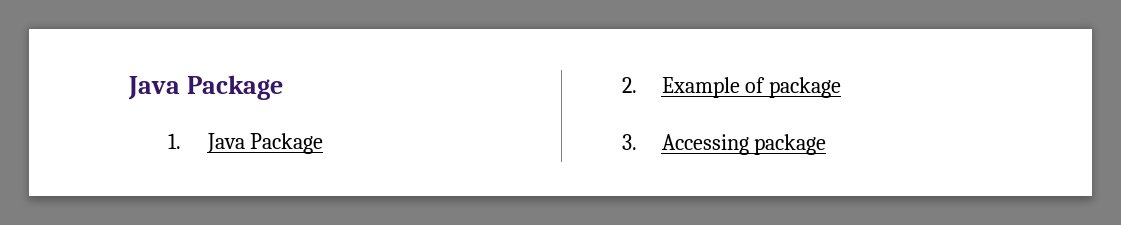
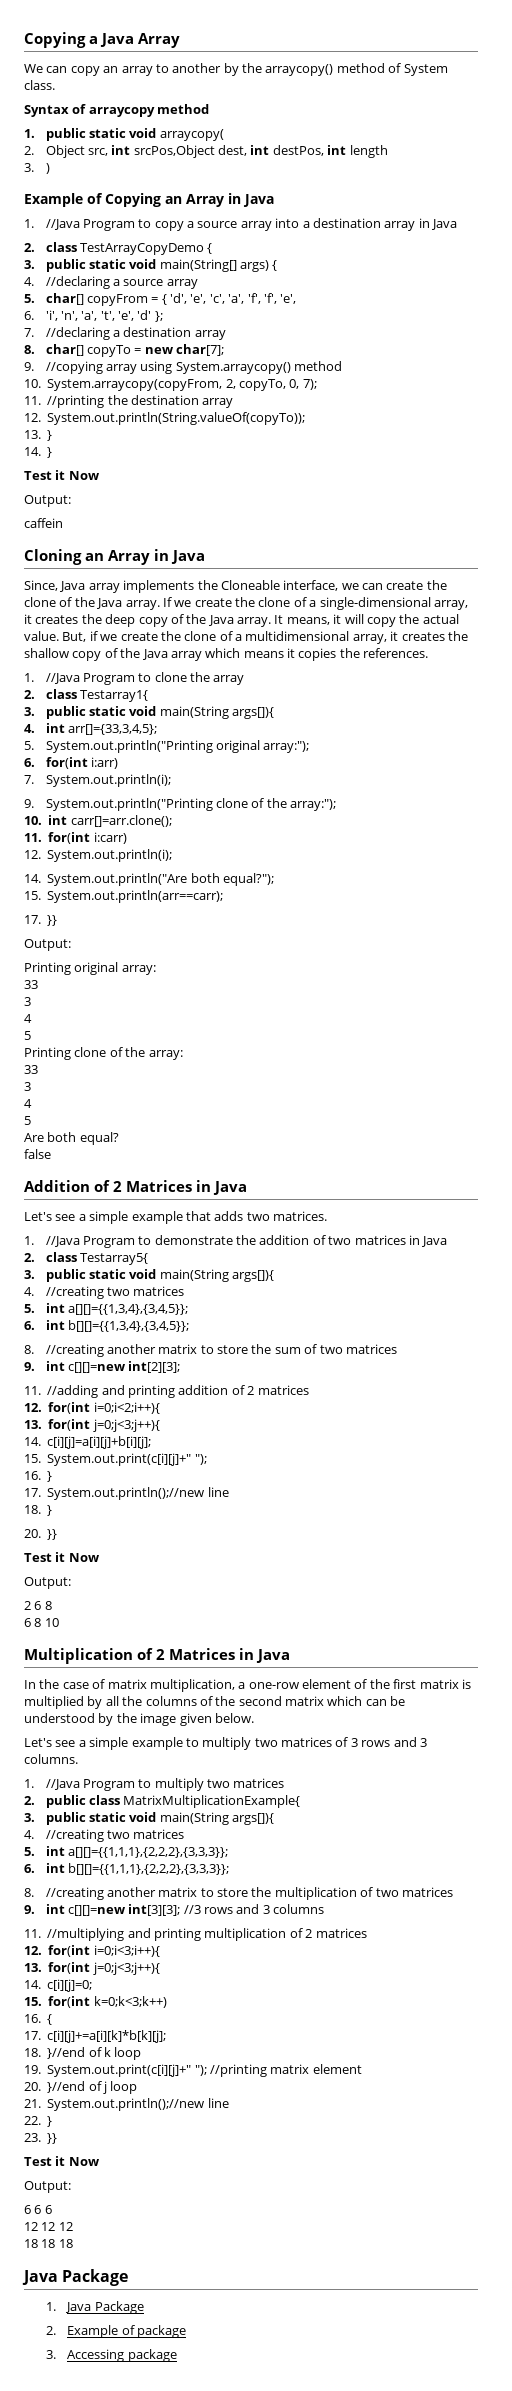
+ Copying a Java Array
+ We can copy an array to another by the arraycopy() method of System class.
+ Syntax of arraycopy method
+ 1. public static void arraycopy(
+ 2. Object src, int srcPos,Object dest, int destPos, int length
+ 3. )
+ Example of Copying an Array in Java
+ 1. //Java Program to copy a source array into a destination array in Java
+ 2. class TestArrayCopyDemo {
+ 3. public static void main(String[] args) {
+ 4. //declaring a source array
+ 5. char[] copyFrom = { 'd', 'e', 'c', 'a', 'f', 'f', 'e',
+ 6. 'i', 'n', 'a', 't', 'e', 'd' };
+ 7. //declaring a destination array
+ 8. char[] copyTo = new char[7];
+ 9. //copying array using System.arraycopy() method
+ 10. System.arraycopy(copyFrom, 2, copyTo, 0, 7);
+ 11. //printing the destination array
+ 12. System.out.println(String.valueOf(copyTo));
+ 13. }
+ 14. }
+ Test it Now
+ Output:
+ caffein
+ Cloning an Array in Java
+ Since, Java array implements the Cloneable interface, we can create the clone of the Java array. If we create the clone of a single-dimensional array, it creates the deep copy of the Java array. It means, it will copy the actual value. But, if we create the clone of a multidimensional array, it creates the shallow copy of the Java array which means it copies the references.
+ 1. //Java Program to clone the array
+ 2. class Testarray1{
+ 3. public static void main(String args[]){
+ 4. int arr[]={33,3,4,5};
+ 5. System.out.println("Printing original array:");
+ 6. for(int i:arr)
+ 7. System.out.println(i);
+ 9. System.out.println("Printing clone of the array:");
+ 10. int carr[]=arr.clone();
+ 11. for(int i:carr)
+ 12. System.out.println(i);
+ 14. System.out.println("Are both equal?");
+ 15. System.out.println(arr==carr);
+ 17. }}
+ Output:
+ Printing original array:
+ 33
+ 3
+ 4
+ 5
+ Printing clone of the array:
+ 33
+ 3
+ 4
+ 5
+ Are both equal?
+ false
+ Addition of 2 Matrices in Java
+ Let's see a simple example that adds two matrices.
+ 1. //Java Program to demonstrate the addition of two matrices in Java
+ 2. class Testarray5{
+ 3. public static void main(String args[]){
+ 4. //creating two matrices
+ 5. int a[][]={{1,3,4},{3,4,5}};
+ 6. int b[][]={{1,3,4},{3,4,5}};
+ 8. //creating another matrix to store the sum of two matrices
+ 9. int c[][]=new int[2][3];
+ 11. //adding and printing addition of 2 matrices
+ 12. for(int i=0;i<2;i++){
+ 13. for(int j=0;j<3;j++){
+ 14. c[i][j]=a[i][j]+b[i][j];
+ 15. System.out.print(c[i][j]+" ");
+ 16. }
+ 17. System.out.println();//new line
+ 18. }
+ 20. }}
+ Test it Now
+ Output:
+ 2 6 8
+ 6 8 10
+ Multiplication of 2 Matrices in Java
+ In the case of matrix multiplication, a one-row element of the first matrix is multiplied by all the columns of the second matrix which can be understood by the image given below.
+ Let's see a simple example to multiply two matrices of 3 rows and 3 columns.
+ 1. //Java Program to multiply two matrices
+ 2. public class MatrixMultiplicationExample{
+ 3. public static void main(String args[]){
+ 4. //creating two matrices
+ 5. int a[][]={{1,1,1},{2,2,2},{3,3,3}};
+ 6. int b[][]={{1,1,1},{2,2,2},{3,3,3}};
+ 8. //creating another matrix to store the multiplication of two matrices
+ 9. int c[][]=new int[3][3]; //3 rows and 3 columns
+ 11. //multiplying and printing multiplication of 2 matrices
+ 12. for(int i=0;i<3;i++){
+ 13. for(int j=0;j<3;j++){
+ 14. c[i][j]=0;
+ 15. for(int k=0;k<3;k++)
+ 16. {
+ 17. c[i][j]+=a[i][k]*b[k][j];
+ 18. }//end of k loop
+ 19. System.out.print(c[i][j]+" "); //printing matrix element
+ 20. }//end of j loop
+ 21. System.out.println();//new line
+ 22. }
+ 23. }}
+ Test it Now
+ Output:
+ 6 6 6
+ 12 12 12
+ 18 18 18

